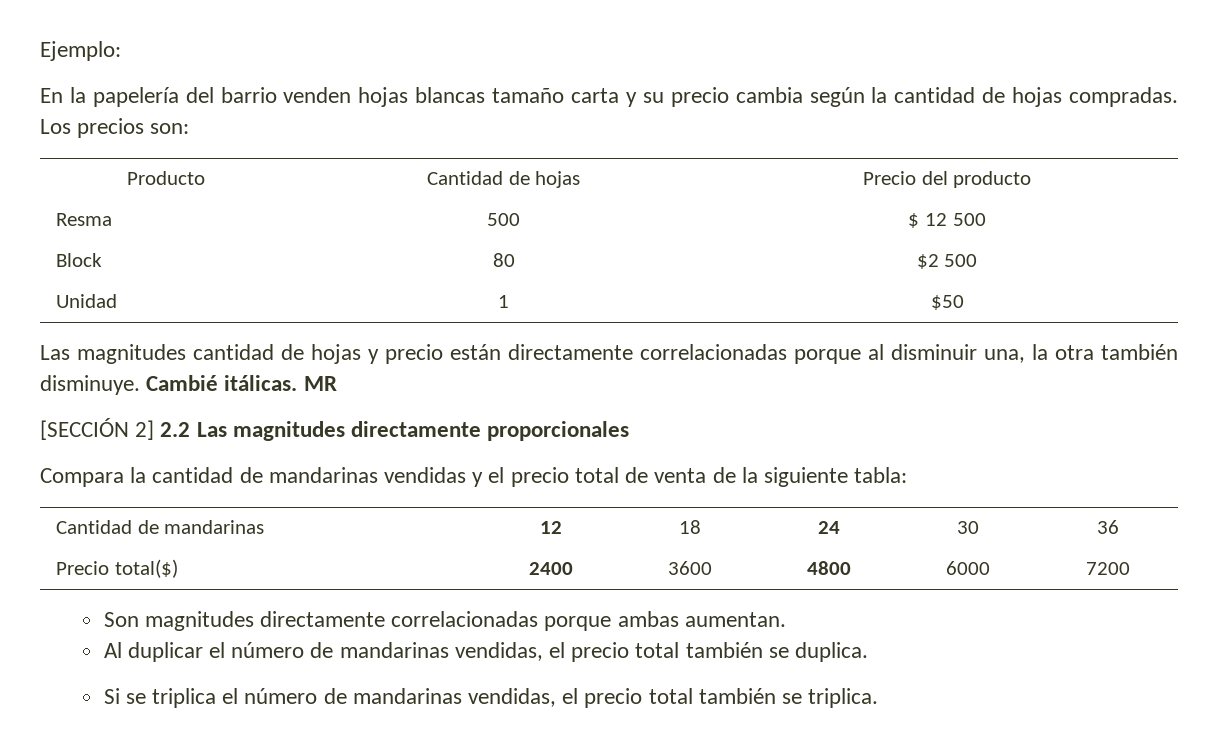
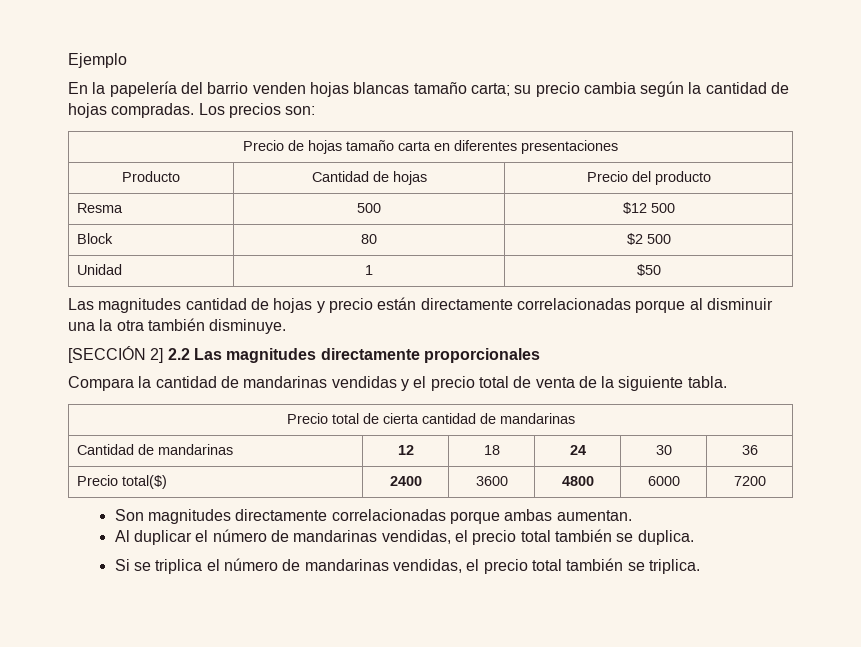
- Ejemplo:
+ Ejemplo
- En la papelería del barrio venden hojas blancas tamaño carta y su precio cambia según la cantidad de hojas compradas.
+ En la papelería del barrio venden hojas blancas tamaño carta; su precio cambia según la cantidad de hojas compradas.
+ Precio de hojas tamaño carta en diferentes presentaciones
- Resma | 500 | $ 12 500
+ Resma | 500 | $12 500
- Las magnitudes cantidad de hojas y precio están directamente correlacionadas porque al disminuir una, la otra también disminuye. Cambié itálicas. MR
+ Las magnitudes cantidad de hojas y precio están directamente correlacionadas porque al disminuir una la otra también disminuye.
- Compara la cantidad de mandarinas vendidas y el precio total de venta de la siguiente tabla:
+ Compara la cantidad de mandarinas vendidas y el precio total de venta de la siguiente tabla.
+ Precio total de cierta cantidad de mandarinas

